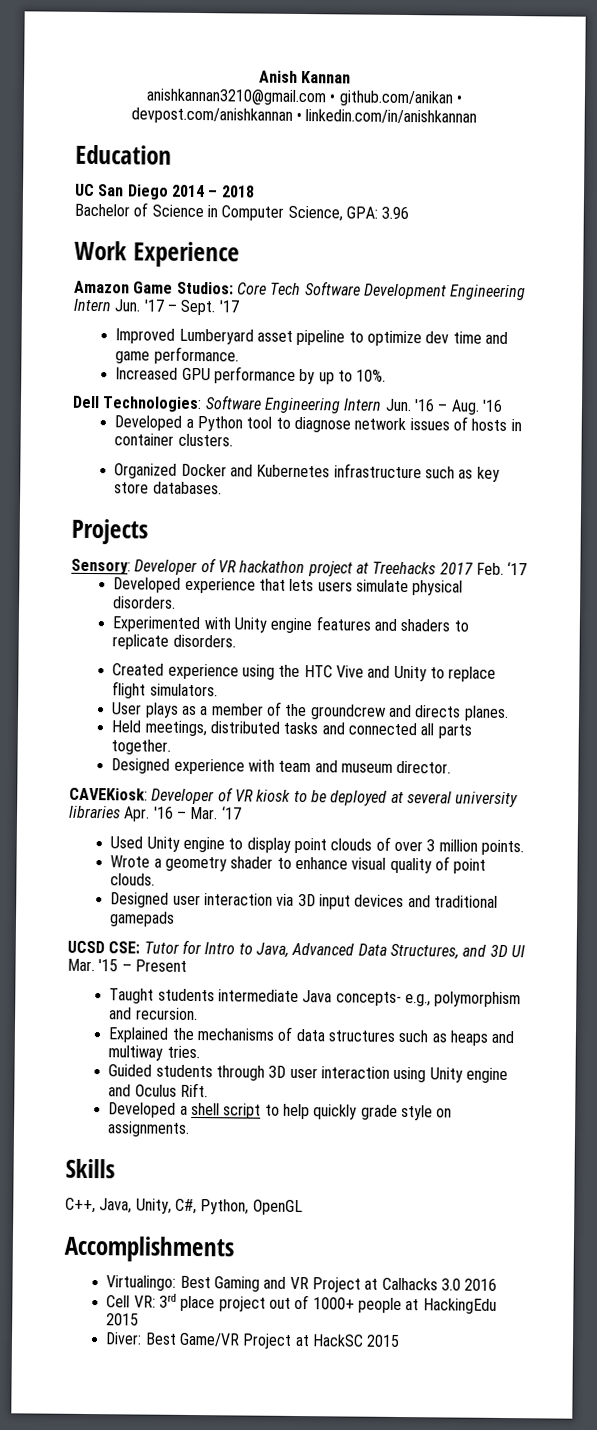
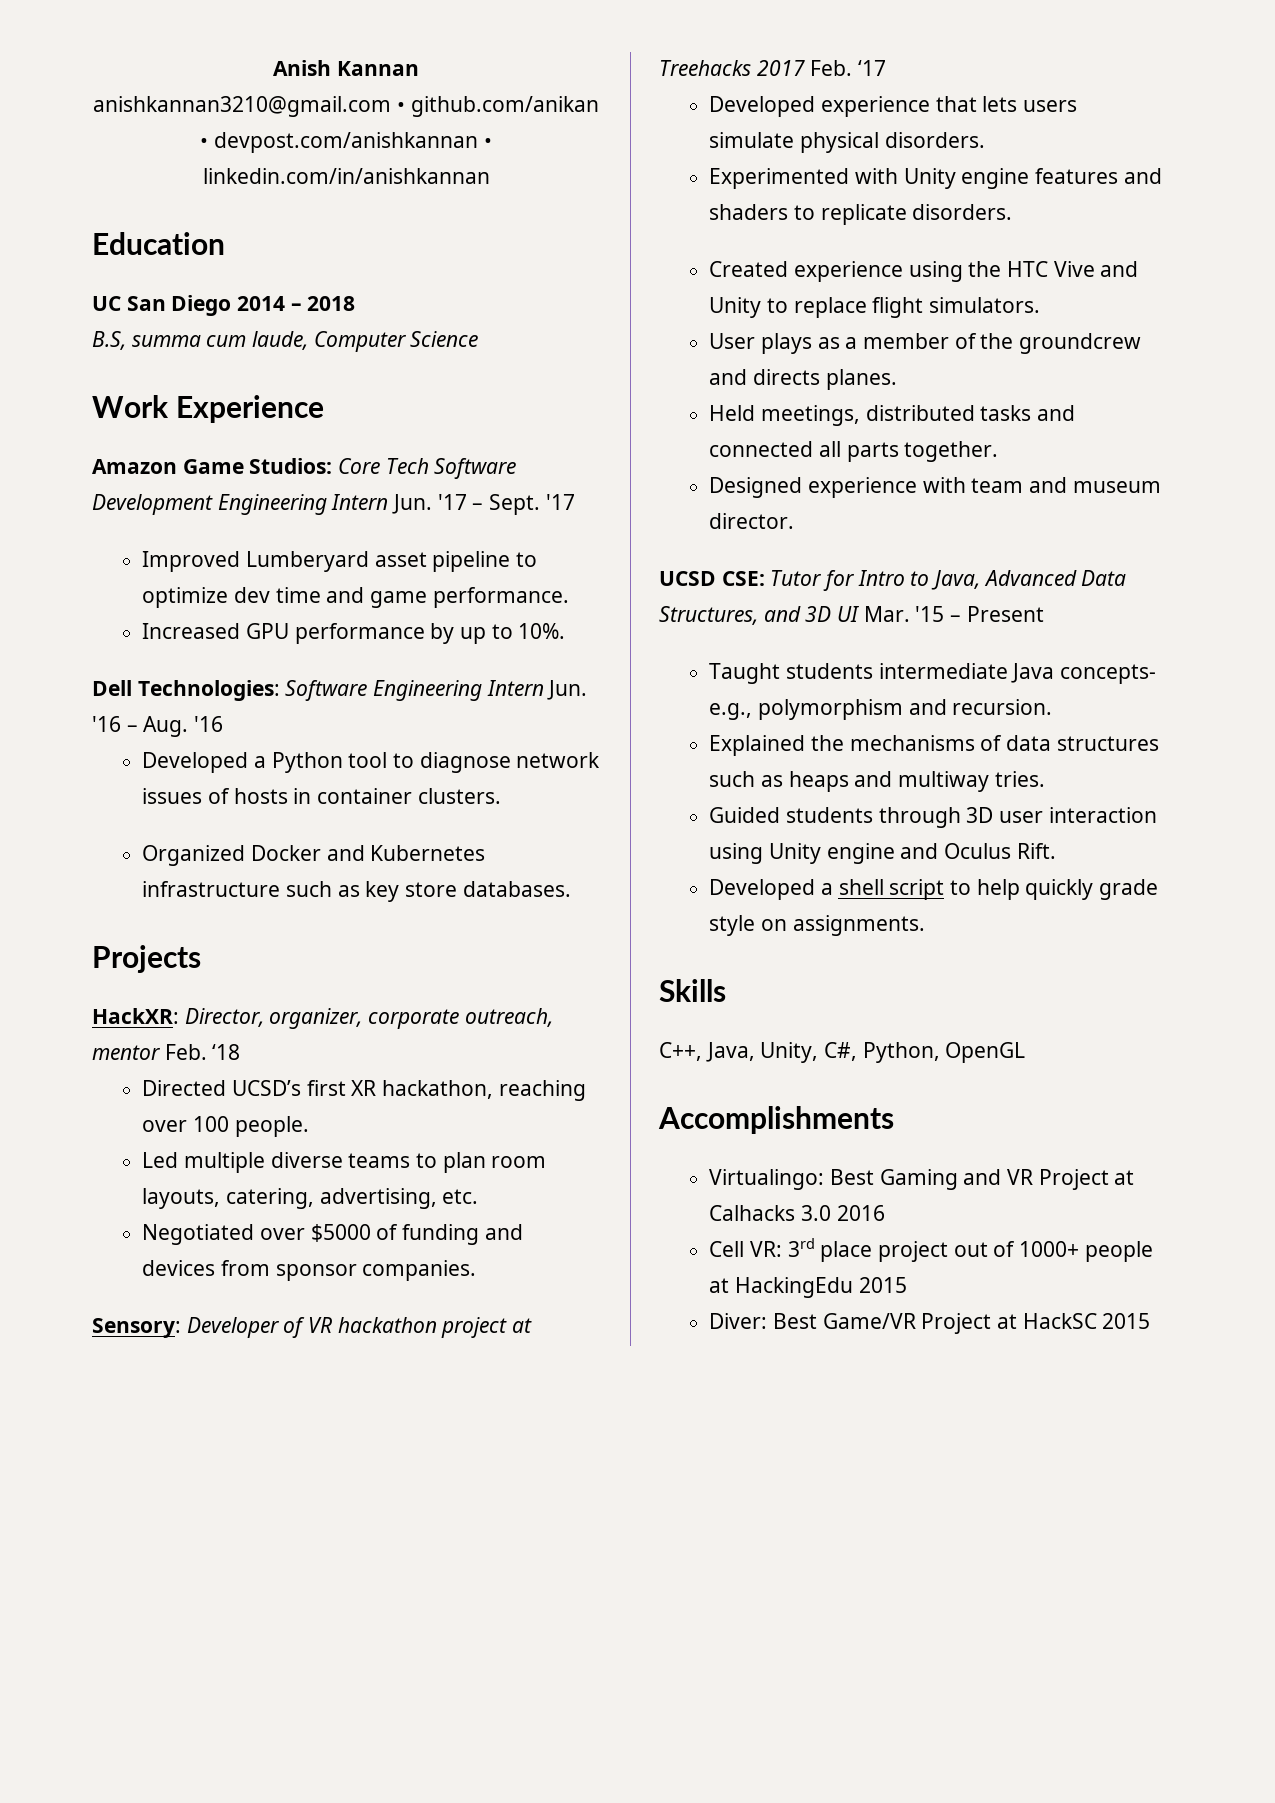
- Bachelor of Science in Computer Science, GPA: 3.96
+ B.S, summa cum laude, Computer Science
+ HackXR: Director, organizer, corporate outreach, mentor Feb. ‘18
+ Directed UCSD’s first XR hackathon, reaching over 100 people.
+ Led multiple diverse teams to plan room layouts, catering, advertising, etc.
+ Negotiated over $5000 of funding and devices from sponsor companies.
- CAVEKiosk: Developer of VR kiosk to be deployed at several university libraries Apr. '16 – Mar. ‘17
- Used Unity engine to display point clouds of over 3 million points.
- Wrote a geometry shader to enhance visual quality of point clouds.
- Designed user interaction via 3D input devices and traditional gamepads

